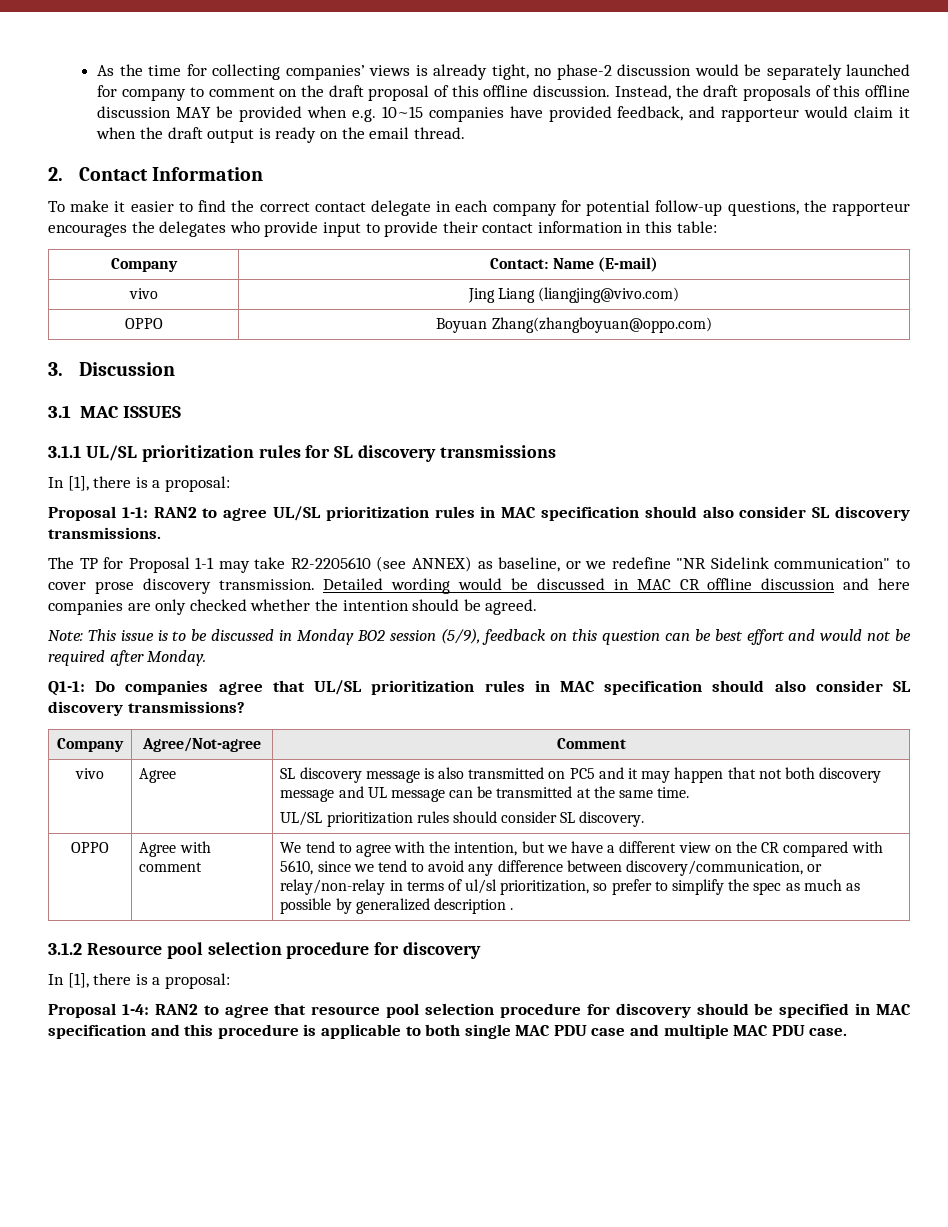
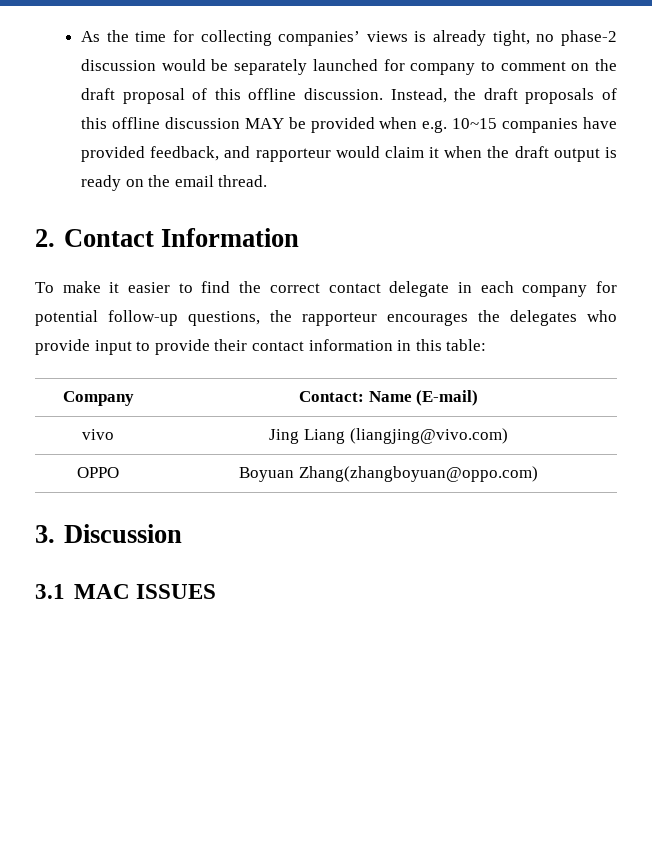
- 3.1.1 UL/SL prioritization rules for SL discovery transmissions
- In [1], there is a proposal:
- Proposal 1-1: RAN2 to agree UL/SL prioritization rules in MAC specification should also consider SL discovery transmissions.
- The TP for Proposal 1-1 may take R2-2205610 (see ANNEX) as baseline, or we redefine "NR Sidelink communication" to cover prose discovery transmission. Detailed wording would be discussed in MAC CR offline discussion and here companies are only checked whether the intention should be agreed.
- Note: This issue is to be discussed in Monday BO2 session (5/9), feedback on this question can be best effort and would not be required after Monday.
- Q1-1: Do companies agree that UL/SL prioritization rules in MAC specification should also consider SL discovery transmissions?
- Company | Agree/Not-agree | Comment
- vivo | Agree | SL discovery message is also transmitted on PC5 and it may happen that not both discovery message and UL message can be transmitted at the same time.
- UL/SL prioritization rules should consider SL discovery.
- OPPO | Agree with comment | We tend to agree with the intention, but we have a different view on the CR compared with 5610, since we tend to avoid any difference between discovery/communication, or relay/non-relay in terms of ul/sl prioritization, so prefer to simplify the spec as much as possible by generalized description .
- 3.1.2 Resource pool selection procedure for discovery
- In [1], there is a proposal:
- Proposal 1-4: RAN2 to agree that resource pool selection procedure for discovery should be specified in MAC specification and this procedure is applicable to both single MAC PDU case and multiple MAC PDU case.

